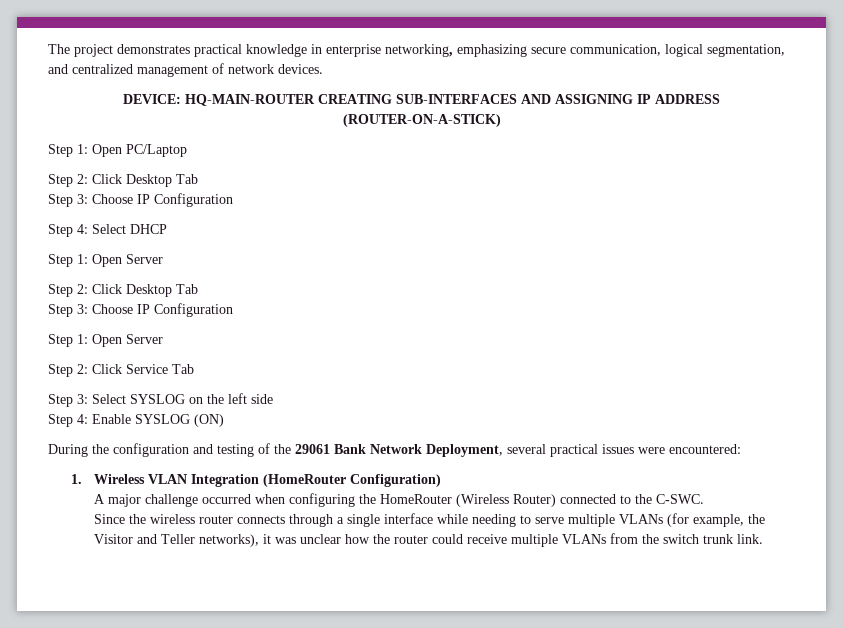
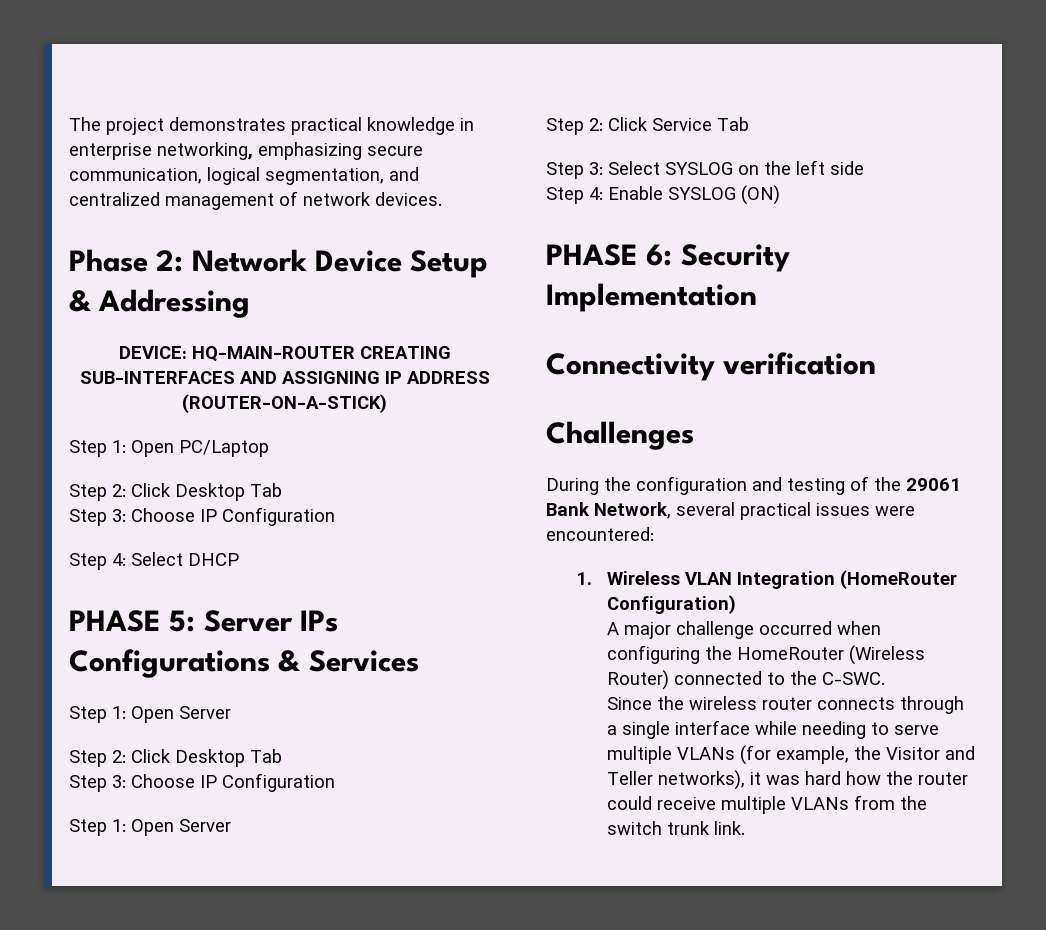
+ Phase 2: Network Device Setup & Addressing
+ PHASE 5: Server IPs Configurations & Services
+ PHASE 6: Security Implementation
+ Connectivity verification
+ Challenges
- During the configuration and testing of the 29061 Bank Network Deployment, several practical issues were encountered:
+ During the configuration and testing of the 29061 Bank Network, several practical issues were encountered:
- Since the wireless router connects through a single interface while needing to serve multiple VLANs (for example, the Visitor and Teller networks), it was unclear how the router could receive multiple VLANs from the switch trunk link.
+ Since the wireless router connects through a single interface while needing to serve multiple VLANs (for example, the Visitor and Teller networks), it was hard how the router could receive multiple VLANs from the switch trunk link.

